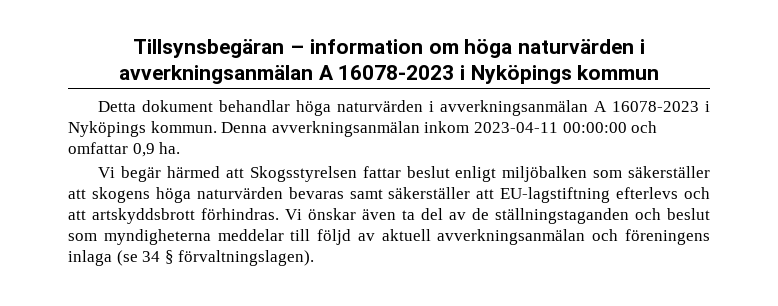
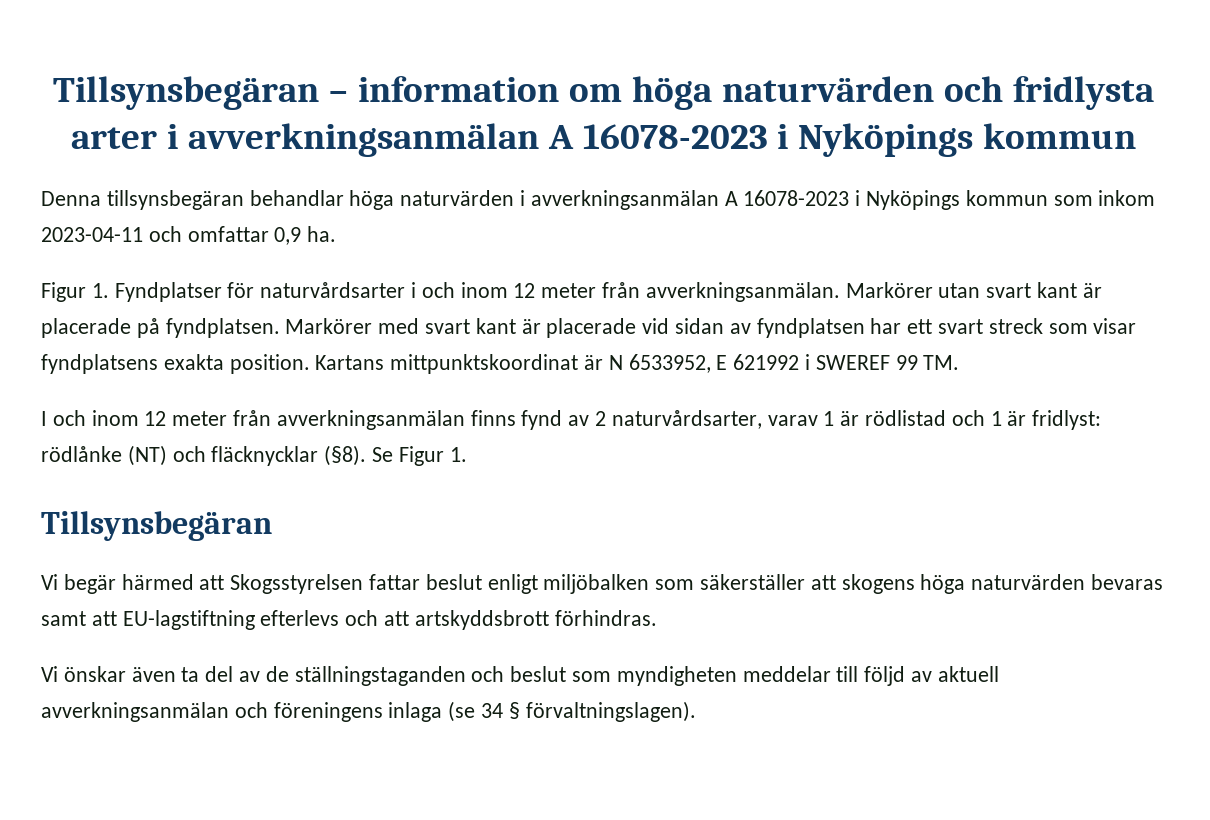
- Tillsynsbegäran – information om höga naturvärden i avverkningsanmälan A 16078-2023 i Nyköpings kommun
- Detta dokument behandlar höga naturvärden i avverkningsanmälan A 16078-2023 i Nyköpings kommun. Denna avverkningsanmälan inkom 2023-04-11 00:00:00 och omfattar 0,9 ha.
+ Tillsynsbegäran – information om höga naturvärden och fridlysta arter i avverkningsanmälan A 16078-2023 i Nyköpings kommun
+ Denna tillsynsbegäran behandlar höga naturvärden i avverkningsanmälan A 16078-2023 i Nyköpings kommun som inkom 2023-04-11 och omfattar 0,9 ha.
+ Figur 1. Fyndplatser för naturvårdsarter i och inom 12 meter från avverkningsanmälan. Markörer utan svart kant är placerade på fyndplatsen. Markörer med svart kant är placerade vid sidan av fyndplatsen har ett svart streck som visar fyndplatsens exakta position. Kartans mittpunktskoordinat är N 6533952, E 621992 i SWEREF 99 TM.
+ I och inom 12 meter från avverkningsanmälan finns fynd av 2 naturvårdsarter, varav 1 är rödlistad och 1 är fridlyst: rödlånke (NT) och fläcknycklar (§8). Se Figur 1.
+ Tillsynsbegäran
- Vi begär härmed att Skogsstyrelsen fattar beslut enligt miljöbalken som säkerställer att skogens höga naturvärden bevaras samt säkerställer att EU-lagstiftning efterlevs och att artskyddsbrott förhindras. Vi önskar även ta del av de ställningstaganden och beslut som myndigheterna meddelar till följd av aktuell avverkningsanmälan och föreningens inlaga (se 34 § förvaltningslagen).
+ Vi begär härmed att Skogsstyrelsen fattar beslut enligt miljöbalken som säkerställer att skogens höga naturvärden bevaras samt att EU-lagstiftning efterlevs och att artskyddsbrott förhindras.
+ Vi önskar även ta del av de ställningstaganden och beslut som myndigheten meddelar till följd av aktuell avverkningsanmälan och föreningens inlaga (se 34 § förvaltningslagen).

